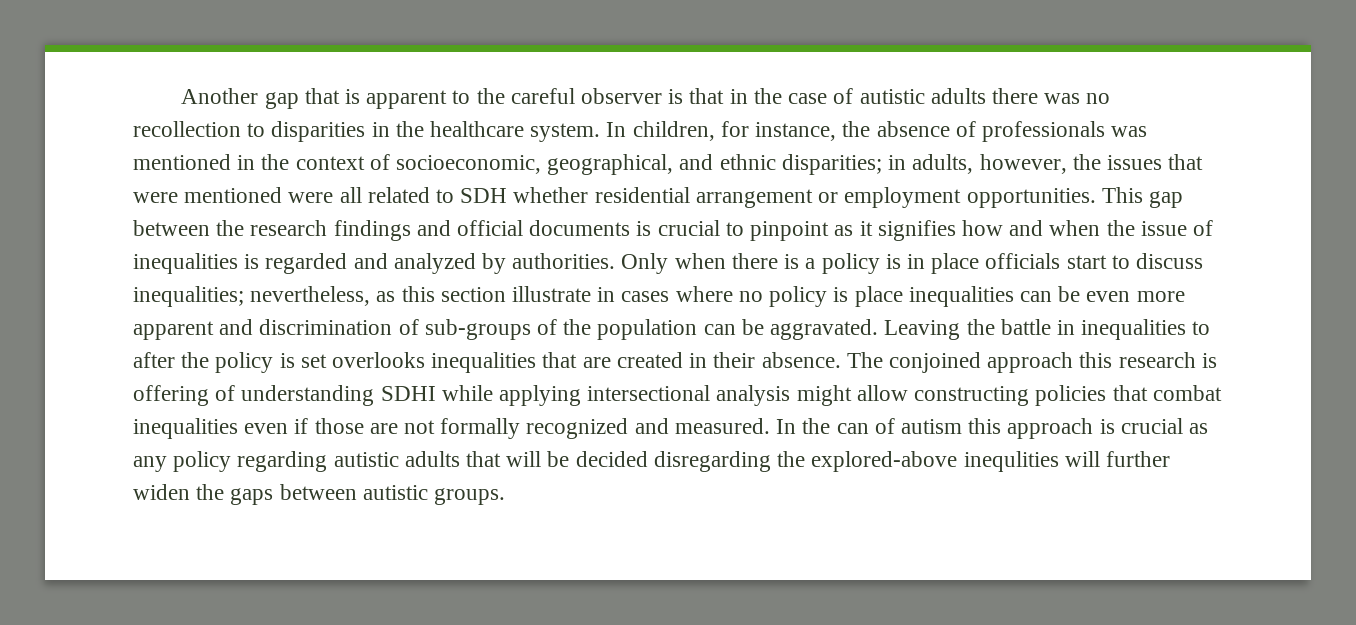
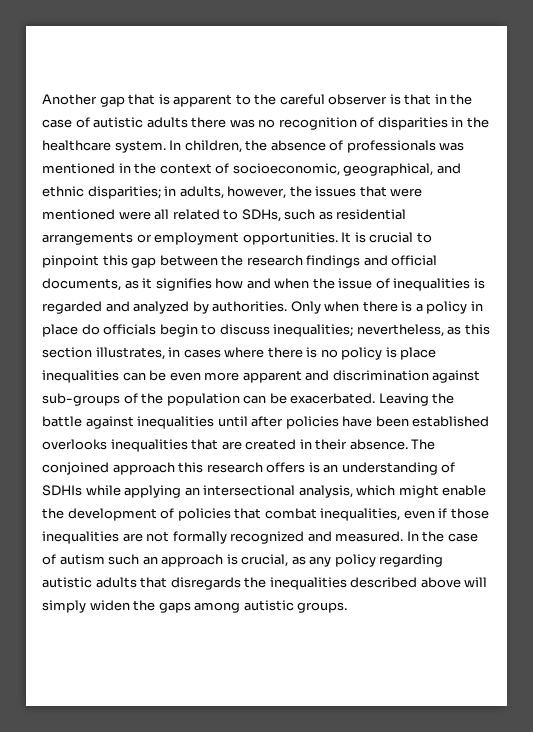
- Another gap that is apparent to the careful observer is that in the case of autistic adults there was no recollection to disparities in the healthcare system.
+ Another gap that is apparent to the careful observer is that in the case of autistic adults there was no recognition of disparities in the healthcare system.
- In children, for instance, the absence of professionals was mentioned in the context of socioeconomic, geographical, and ethnic disparities; in adults, however, the issues that were mentioned were all related to SDH whether residential arrangement or employment opportunities. This gap between the research findings and official documents is crucial to pinpoint as it signifies how and when the issue of inequalities is regarded and analyzed by authorities.
+ In children, the absence of professionals was mentioned in the context of socioeconomic, geographical, and ethnic disparities; in adults, however, the issues that were mentioned were all related to SDHs, such as residential arrangements or employment opportunities. It is crucial to pinpoint this gap between the research findings and official documents, as it signifies how and when the issue of inequalities is regarded and analyzed by authorities.
- Only when there is a policy is in place officials start to discuss inequalities; nevertheless, as this section illustrate in cases where no policy is place inequalities can be even more apparent and discrimination of sub-groups of the population can be aggravated.
+ Only when there is a policy in place do officials begin to discuss inequalities; nevertheless, as this section illustrates, in cases where there is no policy is place inequalities can be even more apparent and discrimination against sub-groups of the population can be exacerbated.
- Leaving the battle in inequalities to after the policy is set overlooks inequalities that are created in their absence.
+ Leaving the battle against inequalities until after policies have been established overlooks inequalities that are created in their absence.
- The conjoined approach this research is offering of understanding SDHI while applying intersectional analysis might allow constructing policies that combat inequalities even if those are not formally recognized and measured.
+ The conjoined approach this research offers is an understanding of SDHIs while applying an intersectional analysis, which might enable the development of policies that combat inequalities, even if those inequalities are not formally recognized and measured.
- In the can of autism this approach is crucial as any policy regarding autistic adults that will be decided disregarding the explored-above inequlities will further widen the gaps between autistic groups.
+ In the case of autism such an approach is crucial, as any policy regarding autistic adults that disregards the inequalities described above will simply widen the gaps among autistic groups.

